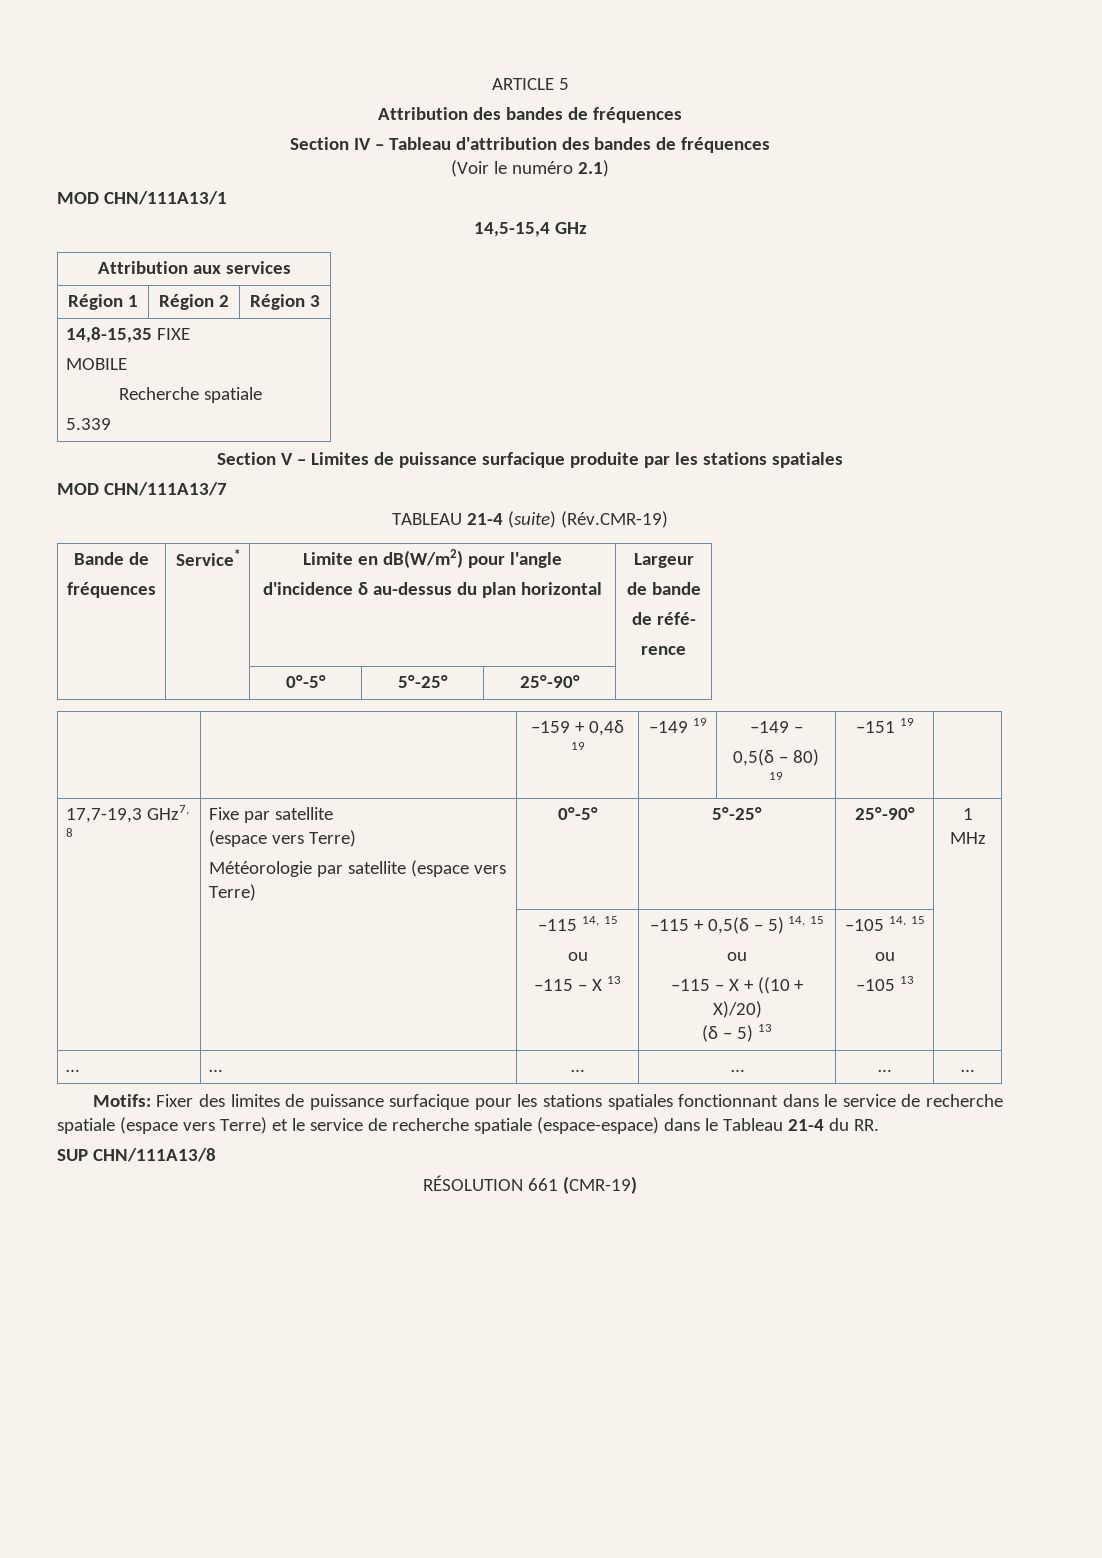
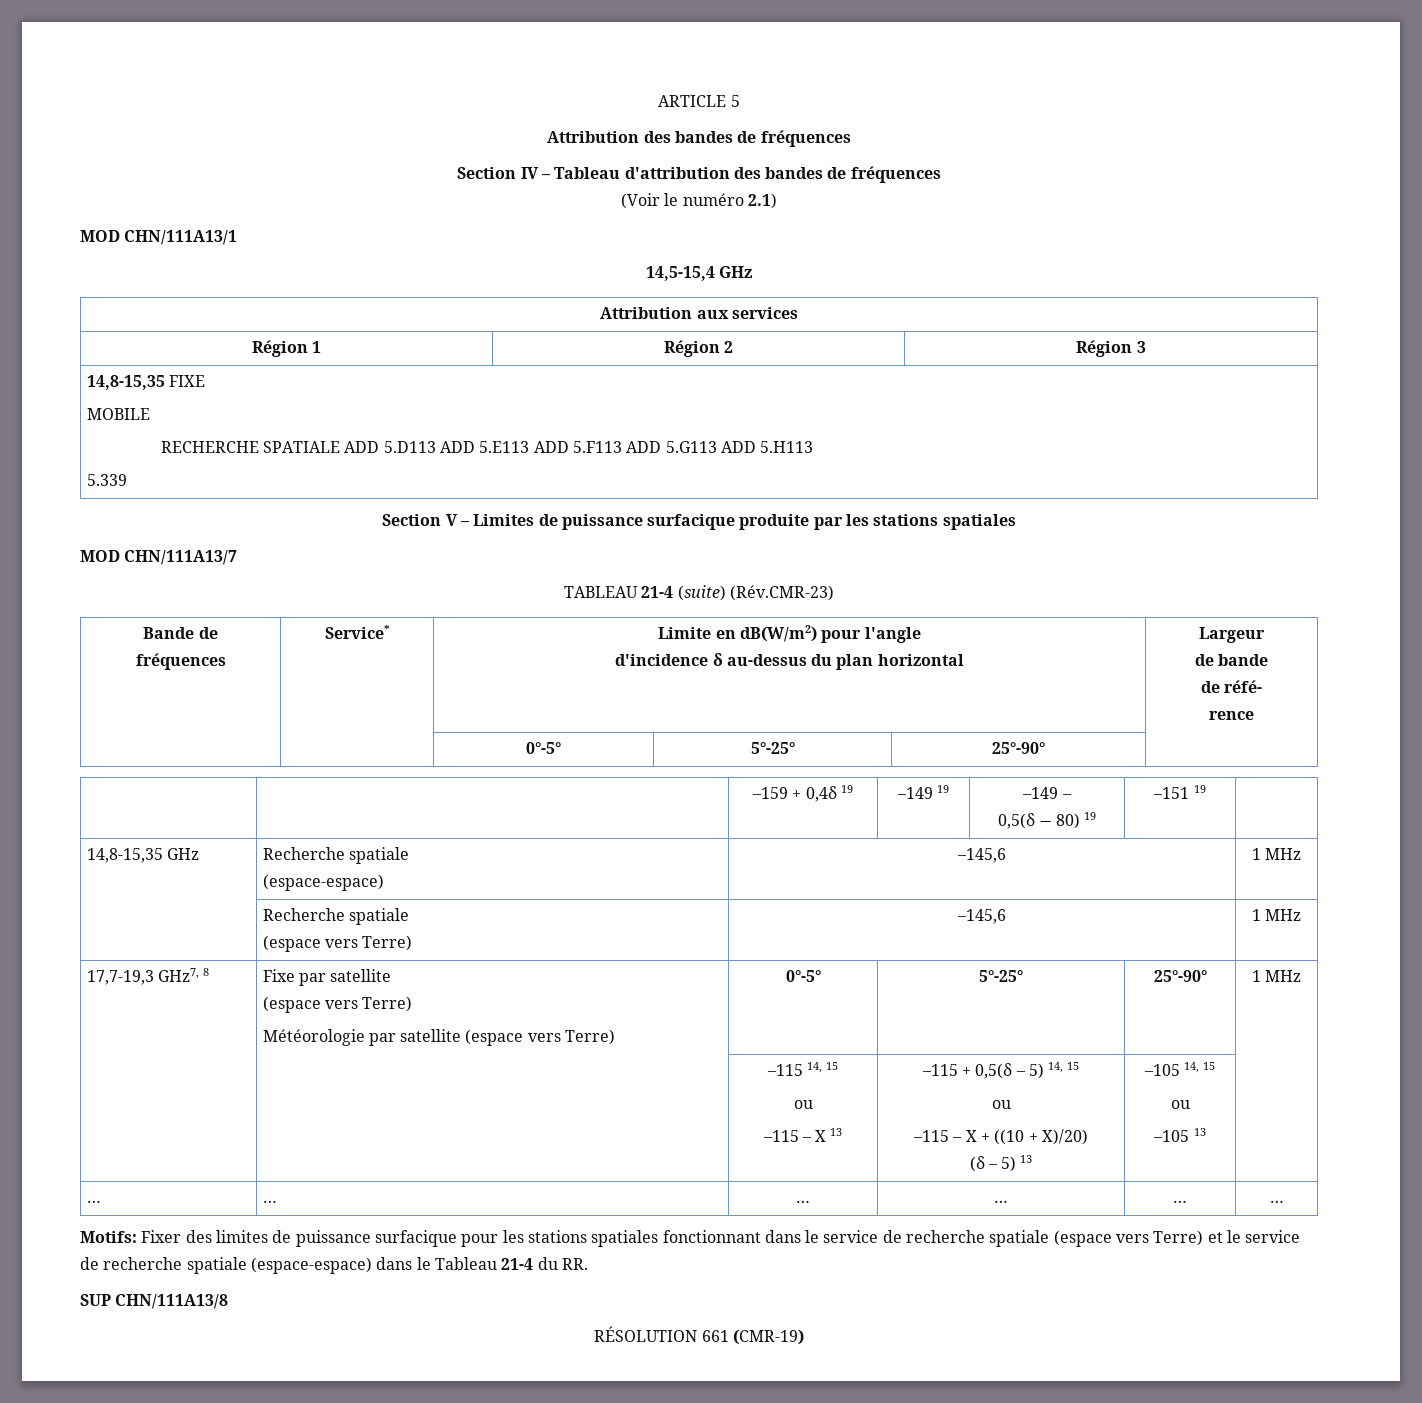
  14,8-15,35 FIXE
  MOBILE
- Recherche spatiale
+ RECHERCHE SPATIALE ADD 5.D113 ADD 5.E113 ADD 5.F113 ADD 5.G113 ADD 5.H113
- TABLEAU 21-4 (suite) (Rév.CMR-19)
+ TABLEAU 21-4 (suite) (Rév.CMR-23)
+ 14,8-15,35 GHz | Recherche spatiale
+ (espace-espace) | –145,6 | 1 MHz
+ | Recherche spatiale
+ (espace vers Terre) | –145,6 | 1 MHz

